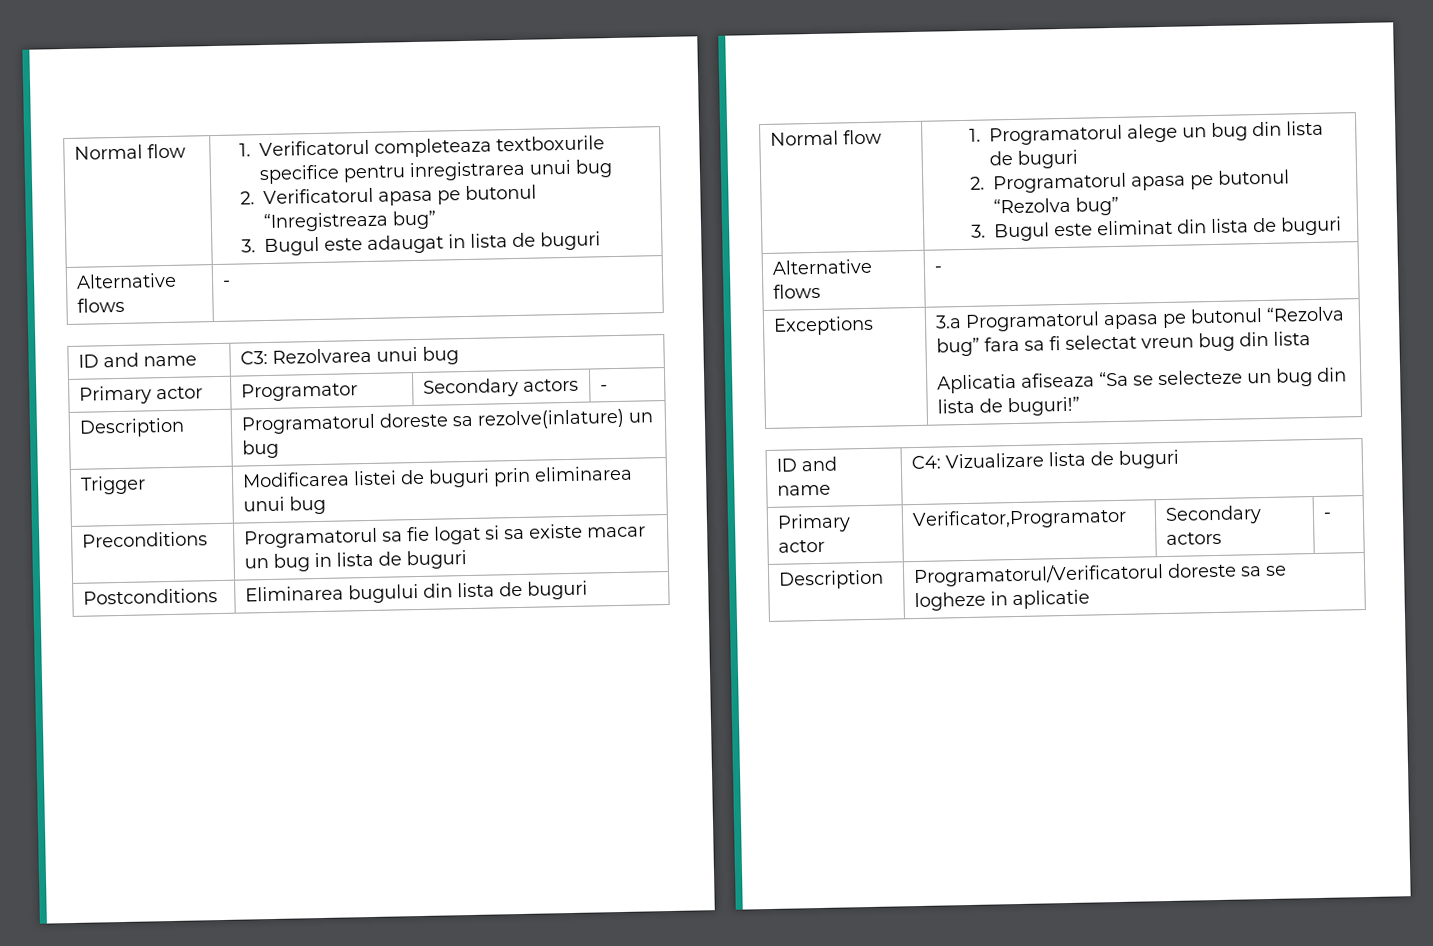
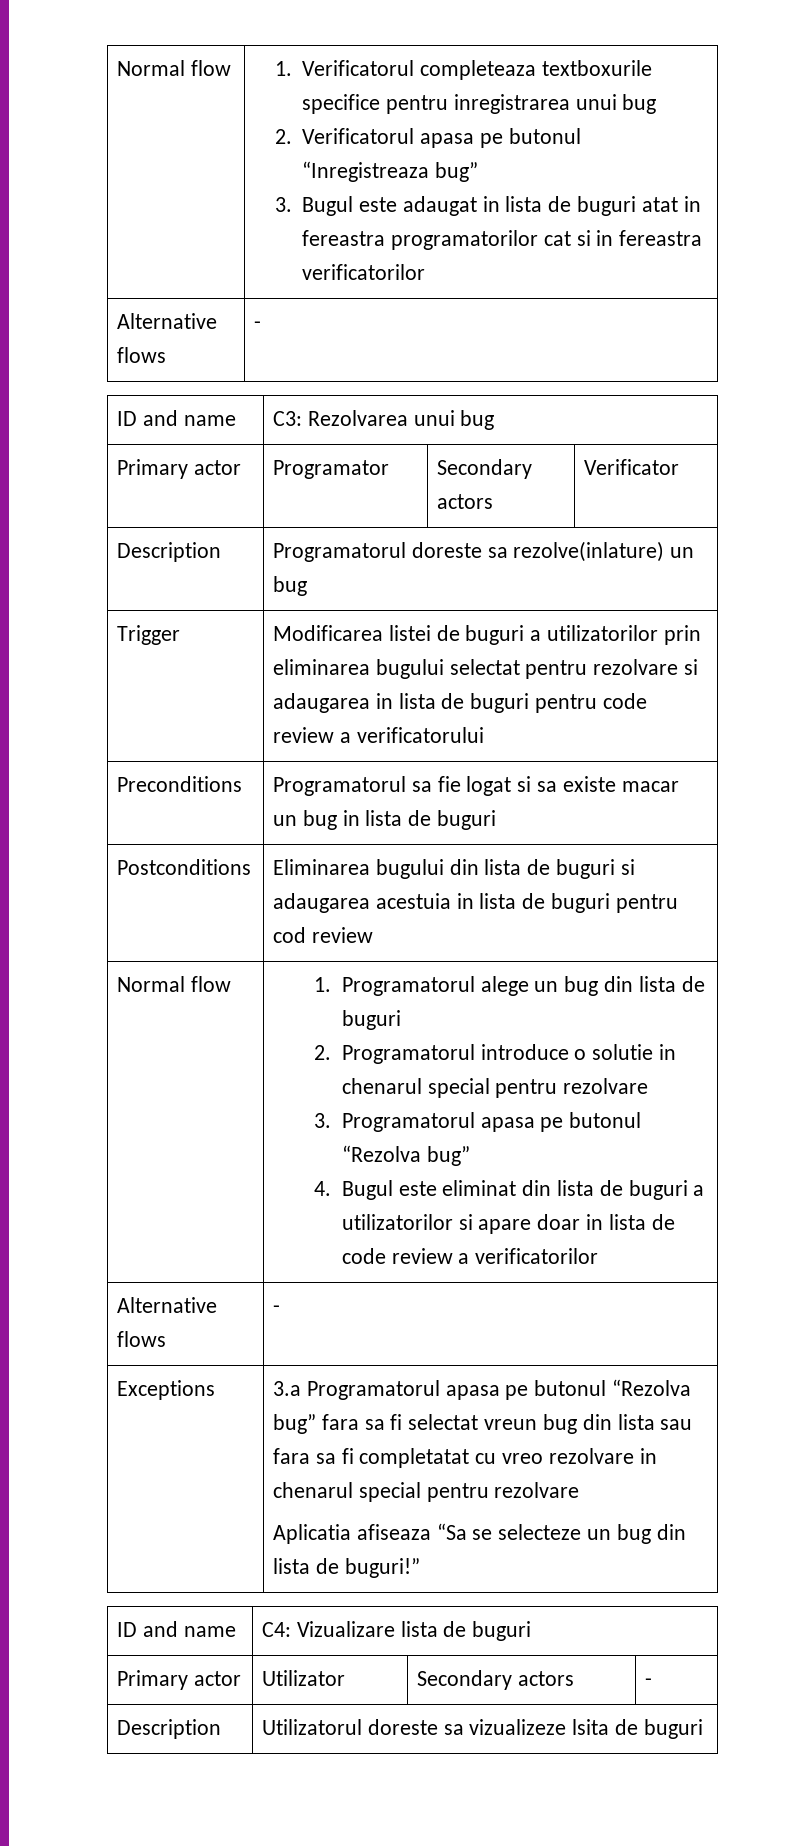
  Normal flow | 1. Verificatorul completeaza textboxurile specifice pentru inregistrarea unui bug
  2. Verificatorul apasa pe butonul “Inregistreaza bug”
- 3. Bugul este adaugat in lista de buguri
+ 3. Bugul este adaugat in lista de buguri atat in fereastra programatorilor cat si in fereastra verificatorilor
- Primary actor | Programator | Secondary actors | -
+ Primary actor | Programator | Secondary actors | Verificator
- Trigger | Modificarea listei de buguri prin eliminarea unui bug
+ Trigger | Modificarea listei de buguri a utilizatorilor prin eliminarea bugului selectat pentru rezolvare si adaugarea in lista de buguri pentru code review a verificatorului
- Postconditions | Eliminarea bugului din lista de buguri
+ Postconditions | Eliminarea bugului din lista de buguri si adaugarea acestuia in lista de buguri pentru cod review
- 2. Programatorul apasa pe butonul “Rezolva bug”
+ 2. Programatorul introduce o solutie in chenarul special pentru rezolvare
+ 3. Programatorul apasa pe butonul “Rezolva bug”
- 3. Bugul este eliminat din lista de buguri
+ 4. Bugul este eliminat din lista de buguri a utilizatorilor si apare doar in lista de code review a verificatorilor
- Exceptions | 3.a Programatorul apasa pe butonul “Rezolva bug” fara sa fi selectat vreun bug din lista
+ Exceptions | 3.a Programatorul apasa pe butonul “Rezolva bug” fara sa fi selectat vreun bug din lista sau fara sa fi completatat cu vreo rezolvare in chenarul special pentru rezolvare
- Primary actor | Verificator,Programator | Secondary actors | -
- Description | Programatorul/Verificatorul doreste sa se logheze in aplicatie
+ Primary actor | Utilizator | Secondary actors | -
+ Description | Utilizatorul doreste sa vizualizeze lsita de buguri

